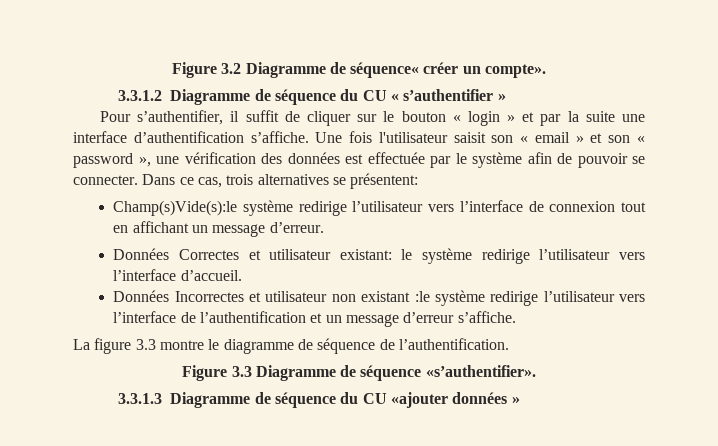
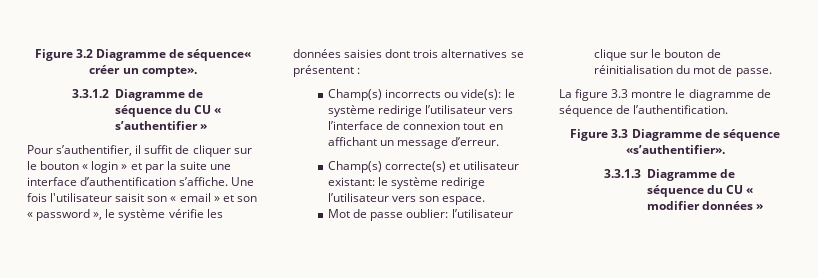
- Une fois l'utilisateur saisit son « email » et son « password », une vérification des données est effectuée par le système afin de pouvoir se connecter. Dans ce cas, trois alternatives se présentent:
- Champ(s)Vide(s):le système redirige l’utilisateur vers l’interface de connexion tout en affichant un message d’erreur.
+ Une fois l'utilisateur saisit son « email » et son « password », le système vérifie les données saisies dont trois alternatives se présentent :
+ Champ(s) incorrects ou vide(s): le système redirige l’utilisateur vers l’interface de connexion tout en affichant un message d’erreur.
- Données Correctes et utilisateur existant: le système redirige l’utilisateur vers l’interface d’accueil.
- Données Incorrectes et utilisateur non existant :le système redirige l’utilisateur vers l’interface de l’authentification et un message d’erreur s’affiche.
+ Champ(s) correcte(s) et utilisateur existant: le système redirige l’utilisateur vers son espace.
+ Mot de passe oublier: l’utilisateur clique sur le bouton de réinitialisation du mot de passe.
- 3.3.1.3 Diagramme de séquence du CU «ajouter données »
+ 3.3.1.3 Diagramme de séquence du CU « modifier données »

